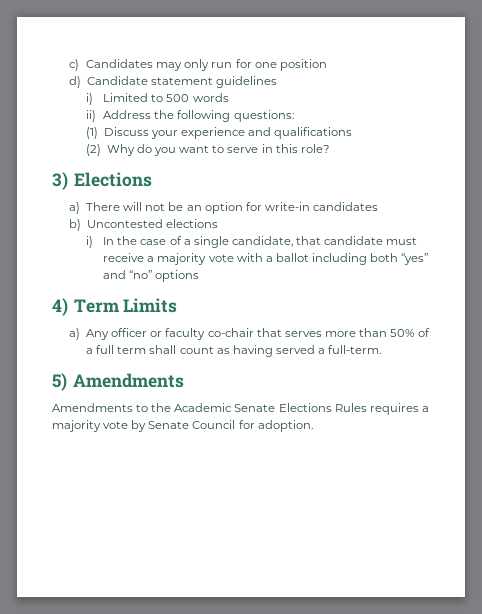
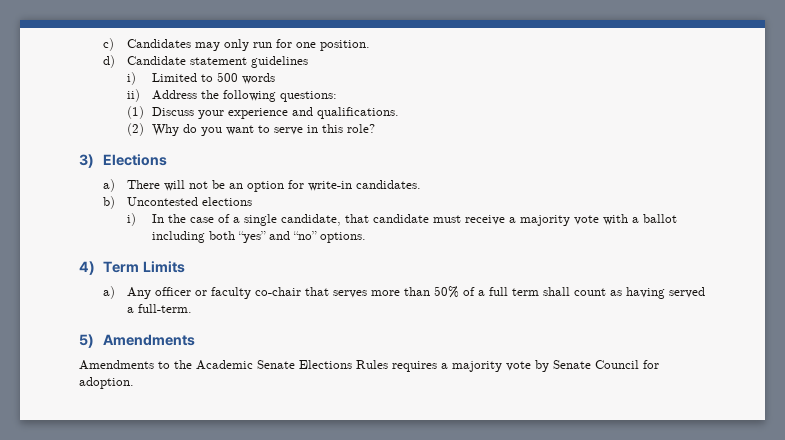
- c) Candidates may only run for one position
+ c) Candidates may only run for one position.
- (1) Discuss your experience and qualifications
+ (1) Discuss your experience and qualifications.
- a) There will not be an option for write-in candidates
+ a) There will not be an option for write-in candidates.
- i) In the case of a single candidate, that candidate must receive a majority vote with a ballot including both “yes” and “no” options
+ i) In the case of a single candidate, that candidate must receive a majority vote with a ballot including both “yes” and “no” options.

